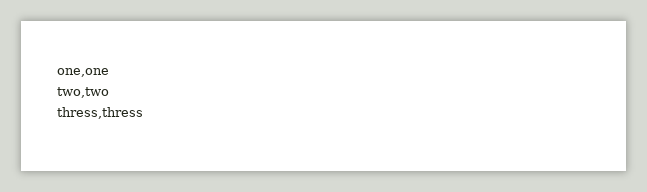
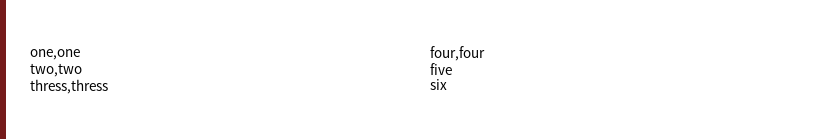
+ four,four
+ five
+ six

